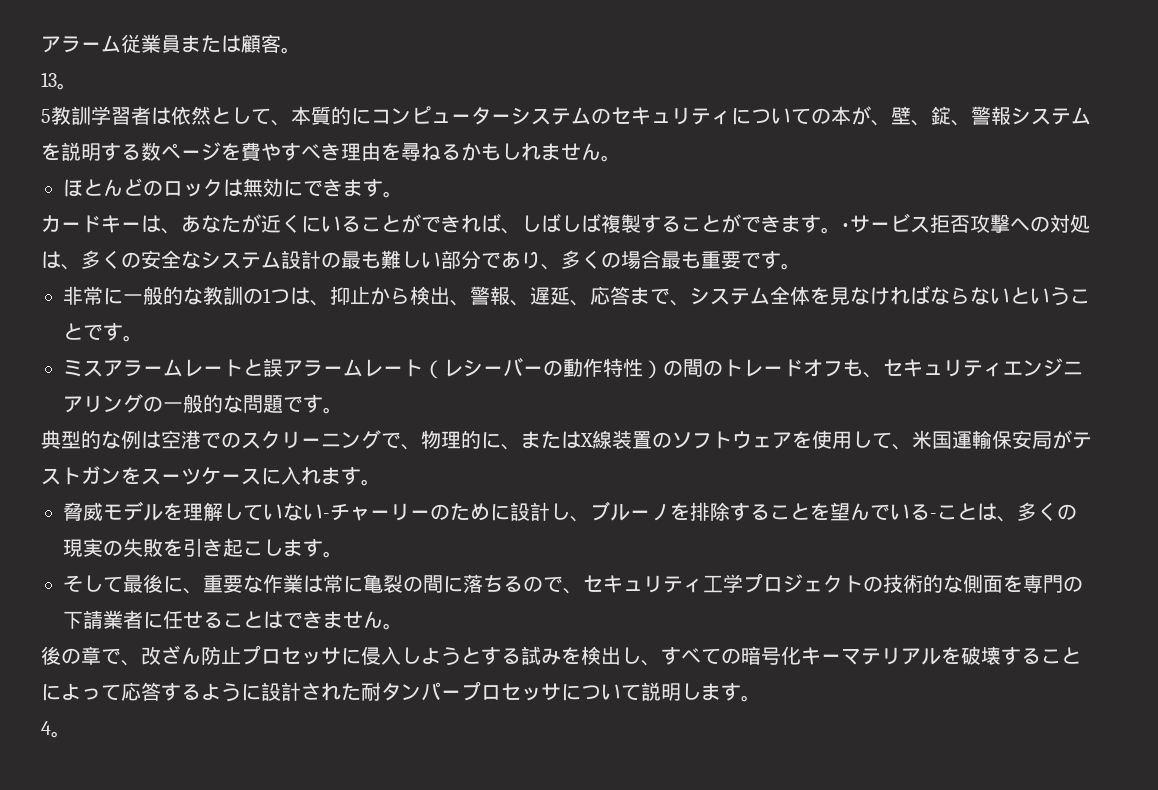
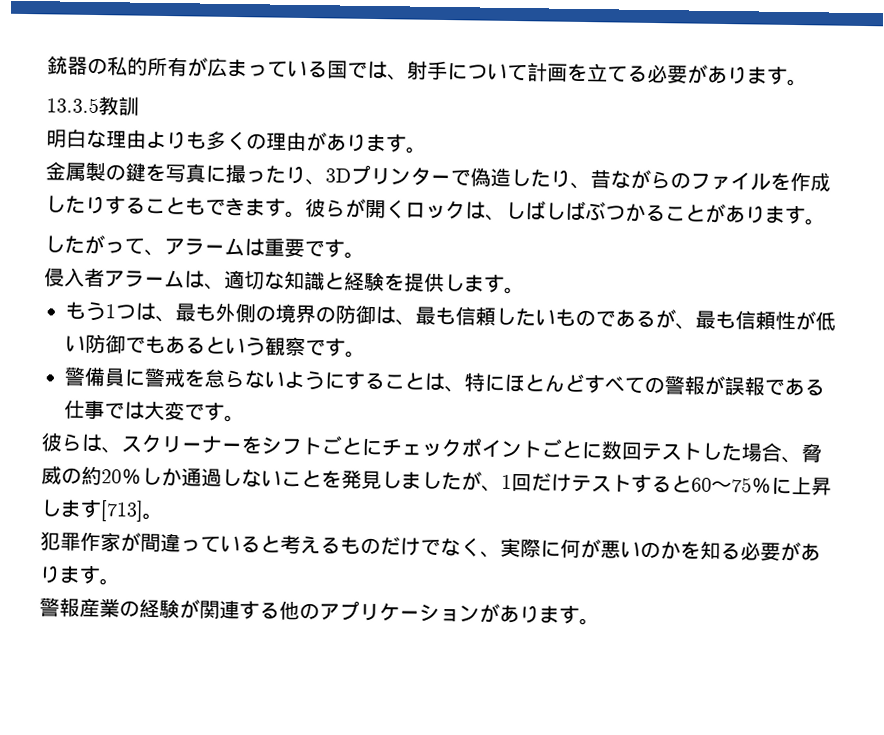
- アラーム従業員または顧客。
- 13。
- 5教訓学習者は依然として、本質的にコンピューターシステムのセキュリティについての本が、壁、錠、警報システムを説明する数ページを費やすべき理由を尋ねるかもしれません。
- ほとんどのロックは無効にできます。
- カードキーは、あなたが近くにいることができれば、しばしば複製することができます。•サービス拒否攻撃への対処は、多くの安全なシステム設計の最も難しい部分であり、多くの場合最も重要です。
- 非常に一般的な教訓の1つは、抑止から検出、警報、遅延、応答まで、システム全体を見なければならないということです。
- ミスアラームレートと誤アラームレート（レシーバーの動作特性）の間のトレードオフも、セキュリティエンジニアリングの一般的な問題です。
- 典型的な例は空港でのスクリーニングで、物理的に、またはX線装置のソフトウェアを使用して、米国運輸保安局がテストガンをスーツケースに入れます。
- 脅威モデルを理解していない-チャーリーのために設計し、ブルーノを排除することを望んでいる-ことは、多くの現実の失敗を引き起こします。
- そして最後に、重要な作業は常に亀裂の間に落ちるので、セキュリティ工学プロジェクトの技術的な側面を専門の下請業者に任せることはできません。
- 後の章で、改ざん防止プロセッサに侵入しようとする試みを検出し、すべての暗号化キーマテリアルを破壊することによって応答するように設計された耐タンパープロセッサについて説明します。
- 4。
+ 銃器の私的所有が広まっている国では、射手について計画を立てる必要があります。
+ 13.3.5教訓
+ 明白な理由よりも多くの理由があります。
+ 金属製の鍵を写真に撮ったり、3Dプリンターで偽造したり、昔ながらのファイルを作成したりすることもできます。彼らが開くロックは、しばしばぶつかることがあります。
+ したがって、アラームは重要です。
+ 侵入者アラームは、適切な知識と経験を提供します。
+ もう1つは、最も外側の境界の防御は、最も信頼したいものであるが、最も信頼性が低い防御でもあるという観察です。
+ 警備員に警戒を怠らないようにすることは、特にほとんどすべての警報が誤報である仕事では大変です。
+ 彼らは、スクリーナーをシフトごとにチェックポイントごとに数回テストした場合、脅威の約20％しか通過しないことを発見しましたが、1回だけテストすると60〜75％に上昇します[713]。
+ 犯罪作家が間違っていると考えるものだけでなく、実際に何が悪いのかを知る必要があります。
+ 警報産業の経験が関連する他のアプリケーションがあります。

